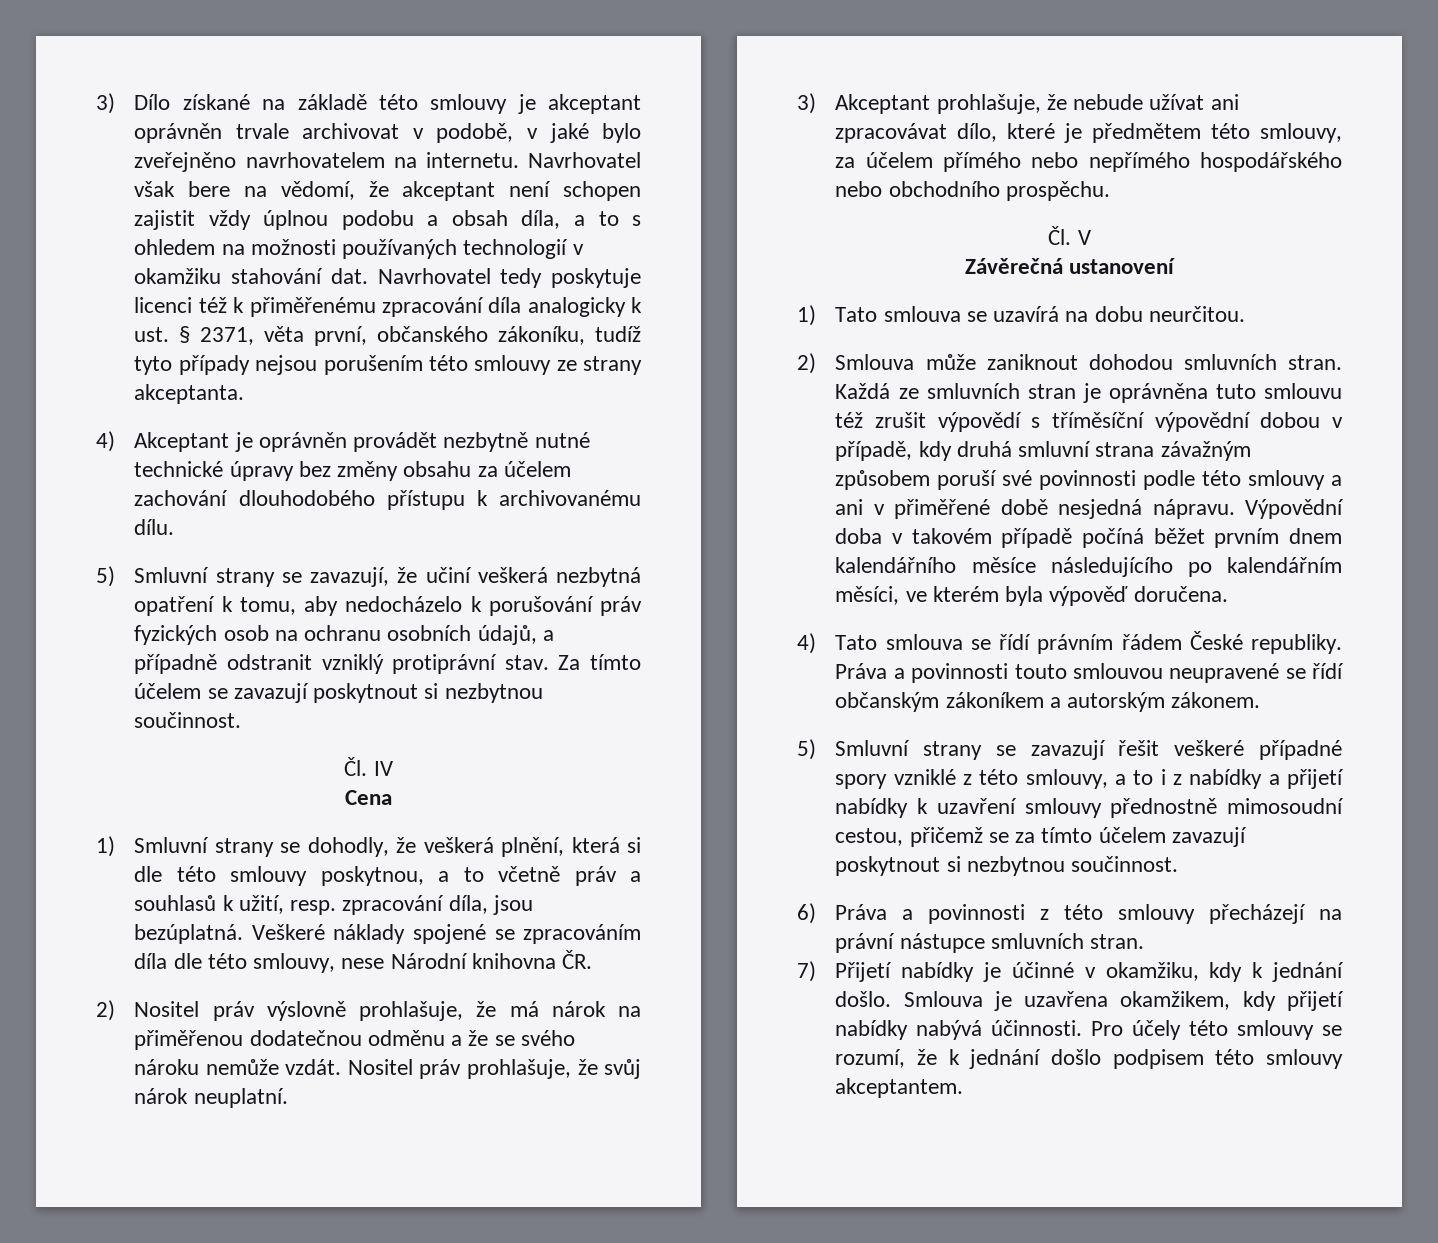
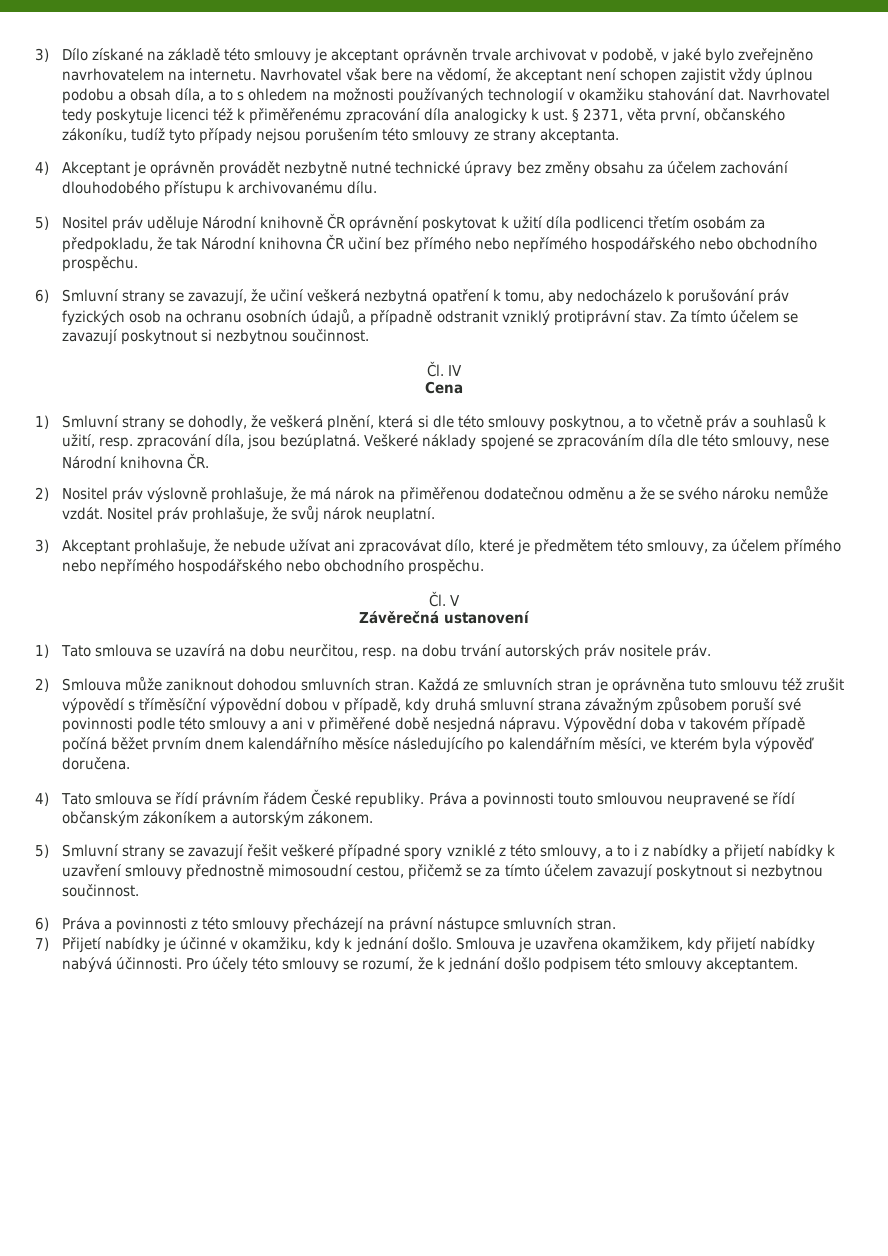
- 5) Smluvní strany se zavazují, že učiní veškerá nezbytná opatření k tomu, aby nedocházelo k porušování práv fyzických osob na ochranu osobních údajů, a případně odstranit vzniklý protiprávní stav.
+ 5) Nositel práv uděluje Národní knihovně ČR oprávnění poskytovat k užití díla podlicenci třetím osobám za předpokladu, že tak Národní knihovna ČR učiní bez přímého nebo nepřímého hospodářského nebo obchodního prospěchu.
+ 6) Smluvní strany se zavazují, že učiní veškerá nezbytná opatření k tomu, aby nedocházelo k porušování práv fyzických osob na ochranu osobních údajů, a případně odstranit vzniklý protiprávní stav.
- 1) Tato smlouva se uzavírá na dobu neurčitou.
+ 1) Tato smlouva se uzavírá na dobu neurčitou, resp. na dobu trvání autorských práv nositele práv.

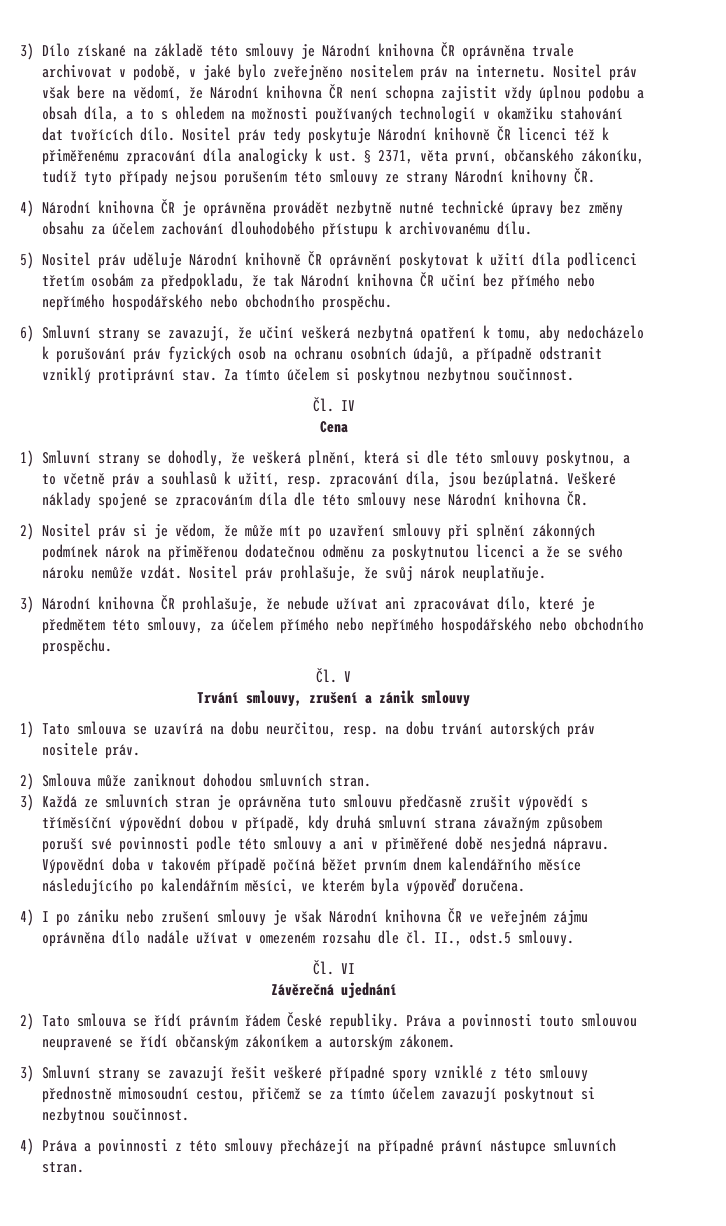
- 3) Dílo získané na základě této smlouvy je akceptant oprávněn trvale archivovat v podobě, v jaké bylo zveřejněno navrhovatelem na internetu. Navrhovatel však bere na vědomí, že akceptant není schopen zajistit vždy úplnou podobu a obsah díla, a to s ohledem na možnosti používaných technologií v okamžiku stahování dat. Navrhovatel tedy poskytuje licenci též k přiměřenému zpracování díla analogicky k ust. § 2371, věta první, občanského zákoníku, tudíž tyto případy nejsou porušením této smlouvy ze strany akceptanta.
- 4) Akceptant je oprávněn provádět nezbytně nutné technické úpravy bez změny obsahu za účelem zachování dlouhodobého přístupu k archivovanému dílu.
+ 3) Dílo získané na základě této smlouvy je Národní knihovna ČR oprávněna trvale archivovat v podobě, v jaké bylo zveřejněno nositelem práv na internetu. Nositel práv však bere na vědomí, že Národní knihovna ČR není schopna zajistit vždy úplnou podobu a obsah díla, a to s ohledem na možnosti používaných technologií v okamžiku stahování dat tvořících dílo. Nositel práv tedy poskytuje Národní knihovně ČR licenci též k přiměřenému zpracování díla analogicky k ust. § 2371, věta první, občanského zákoníku, tudíž tyto případy nejsou porušením této smlouvy ze strany Národní knihovny ČR.
+ 4) Národní knihovna ČR je oprávněna provádět nezbytně nutné technické úpravy bez změny obsahu za účelem zachování dlouhodobého přístupu k archivovanému dílu.
- Za tímto účelem se zavazují poskytnout si nezbytnou součinnost.
+ Za tímto účelem si poskytnou nezbytnou součinnost.
- Veškeré náklady spojené se zpracováním díla dle této smlouvy, nese Národní knihovna ČR.
+ Veškeré náklady spojené se zpracováním díla dle této smlouvy nese Národní knihovna ČR.
- 2) Nositel práv výslovně prohlašuje, že má nárok na přiměřenou dodatečnou odměnu a že se svého nároku nemůže vzdát.
+ 2) Nositel práv si je vědom, že může mít po uzavření smlouvy při splnění zákonných podmínek nárok na přiměřenou dodatečnou odměnu za poskytnutou licenci a že se svého nároku nemůže vzdát.
- Nositel práv prohlašuje, že svůj nárok neuplatní.
- 3) Akceptant prohlašuje, že nebude užívat ani zpracovávat dílo, které je předmětem této smlouvy, za účelem přímého nebo nepřímého hospodářského nebo obchodního prospěchu.
+ Nositel práv prohlašuje, že svůj nárok neuplatňuje.
+ 3) Národní knihovna ČR prohlašuje, že nebude užívat ani zpracovávat dílo, které je předmětem této smlouvy, za účelem přímého nebo nepřímého hospodářského nebo obchodního prospěchu.
- Závěrečná ustanovení
+ Trvání smlouvy, zrušení a zánik smlouvy
- 2) Smlouva může zaniknout dohodou smluvních stran. Každá ze smluvních stran je oprávněna tuto smlouvu též zrušit výpovědí s tříměsíční výpovědní dobou v případě, kdy druhá smluvní strana závažným způsobem poruší své povinnosti podle této smlouvy a ani v přiměřené době nesjedná nápravu.
+ 2) Smlouva může zaniknout dohodou smluvních stran.
+ 3) Každá ze smluvních stran je oprávněna tuto smlouvu předčasně zrušit výpovědí s tříměsíční výpovědní dobou v případě, kdy druhá smluvní strana závažným způsobem poruší své povinnosti podle této smlouvy a ani v přiměřené době nesjedná nápravu.
- 4) Tato smlouva se řídí právním řádem České republiky.
+ 4) I po zániku nebo zrušení smlouvy je však Národní knihovna ČR ve veřejném zájmu oprávněna dílo nadále užívat v omezeném rozsahu dle čl. II., odst.5 smlouvy.
+ Čl. VI
+ Závěrečná ujednání
+ 2) Tato smlouva se řídí právním řádem České republiky.
- 5) Smluvní strany se zavazují řešit veškeré případné spory vzniklé z této smlouvy, a to i z nabídky a přijetí nabídky k uzavření smlouvy přednostně mimosoudní cestou, přičemž se za tímto účelem zavazují poskytnout si nezbytnou součinnost.
+ 3) Smluvní strany se zavazují řešit veškeré případné spory vzniklé z této smlouvy přednostně mimosoudní cestou, přičemž se za tímto účelem zavazují poskytnout si nezbytnou součinnost.
- 6) Práva a povinnosti z této smlouvy přecházejí na právní nástupce smluvních stran.
+ 4) Práva a povinnosti z této smlouvy přecházejí na případné právní nástupce smluvních stran.
- 7) Přijetí nabídky je účinné v okamžiku, kdy k jednání došlo. Smlouva je uzavřena okamžikem, kdy přijetí nabídky nabývá účinnosti. Pro účely této smlouvy se rozumí, že k jednání došlo podpisem této smlouvy akceptantem.

